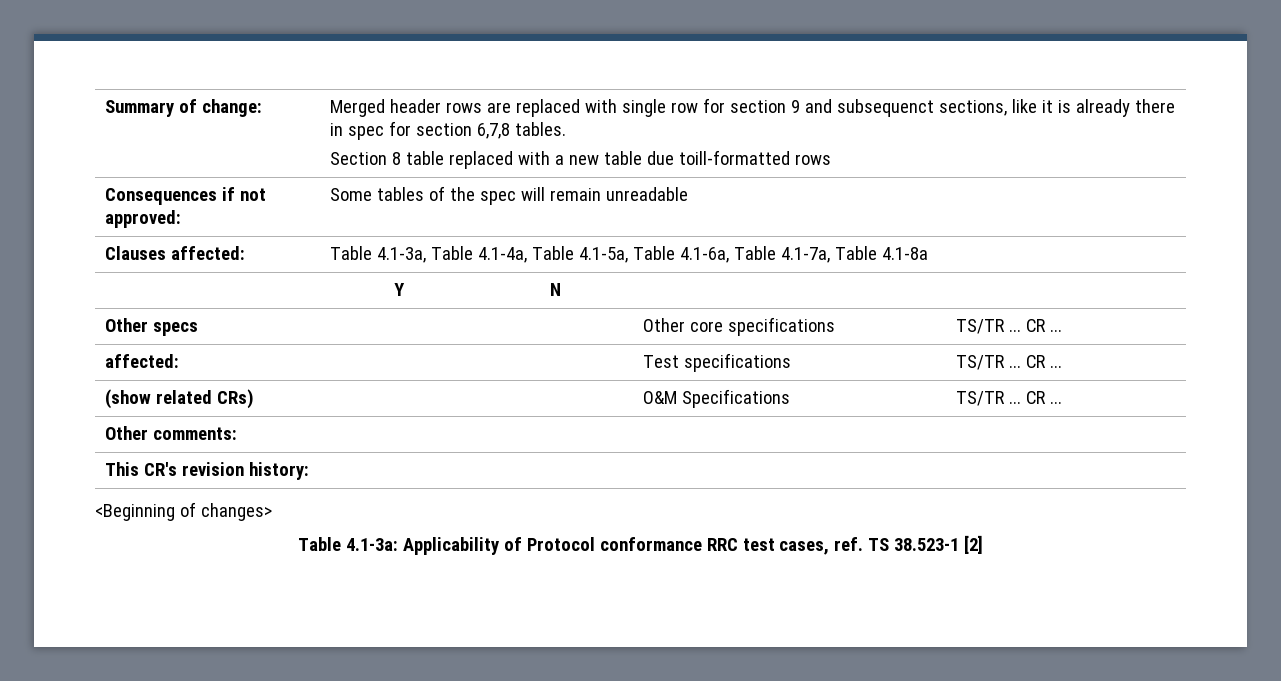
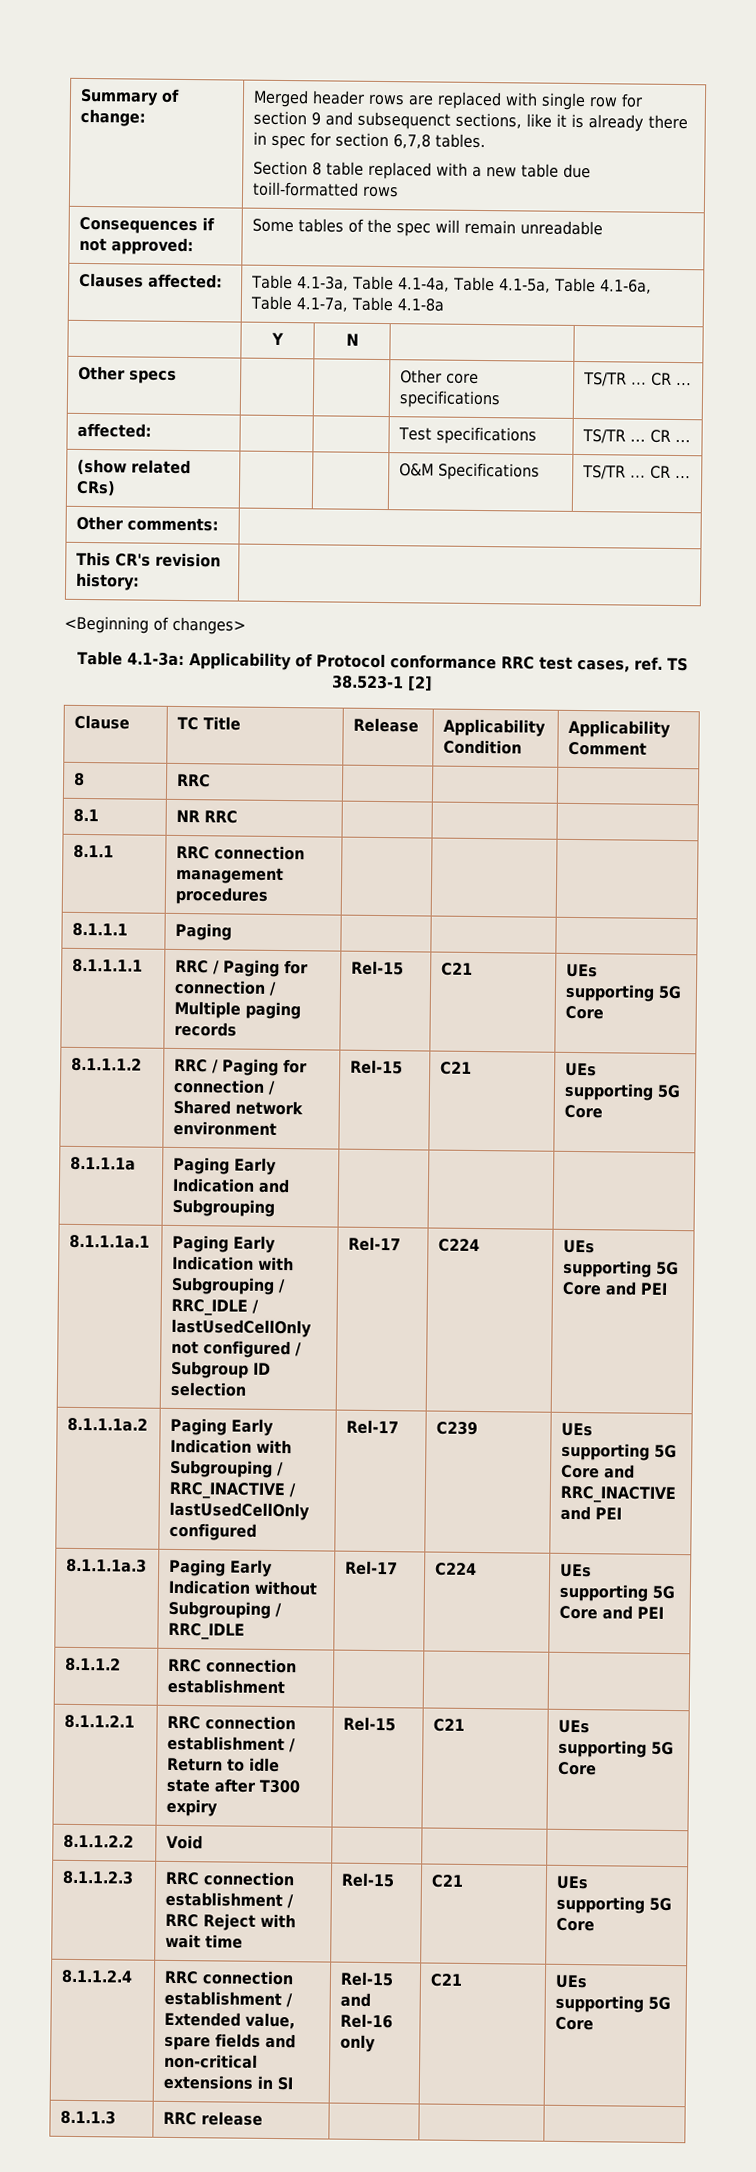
+ Clause | TC Title | Release | Applicability Condition | Applicability Comment
+ 8 | RRC | | |
+ 8.1 | NR RRC | | |
+ 8.1.1 | RRC connection management procedures | | |
+ 8.1.1.1 | Paging | | |
+ 8.1.1.1.1 | RRC / Paging for connection / Multiple paging records | Rel-15 | C21 | UEs supporting 5G Core
+ 8.1.1.1.2 | RRC / Paging for connection / Shared network environment | Rel-15 | C21 | UEs supporting 5G Core
+ 8.1.1.1a | Paging Early Indication and Subgrouping | | |
+ 8.1.1.1a.1 | Paging Early Indication with Subgrouping / RRC_IDLE / lastUsedCellOnly not configured / Subgroup ID selection | Rel-17 | C224 | UEs supporting 5G Core and PEI
+ 8.1.1.1a.2 | Paging Early Indication with Subgrouping / RRC_INACTIVE / lastUsedCellOnly configured | Rel-17 | C239 | UEs supporting 5G Core and RRC_INACTIVE and PEI
+ 8.1.1.1a.3 | Paging Early Indication without Subgrouping / RRC_IDLE | Rel-17 | C224 | UEs supporting 5G Core and PEI
+ 8.1.1.2 | RRC connection establishment | | |
+ 8.1.1.2.1 | RRC connection establishment / Return to idle state after T300 expiry | Rel-15 | C21 | UEs supporting 5G Core
+ 8.1.1.2.2 | Void | | |
+ 8.1.1.2.3 | RRC connection establishment / RRC Reject with wait time | Rel-15 | C21 | UEs supporting 5G Core
+ 8.1.1.2.4 | RRC connection establishment / Extended value, spare fields and non-critical extensions in SI | Rel-15 and Rel-16 only | C21 | UEs supporting 5G Core
+ 8.1.1.3 | RRC release | | |

